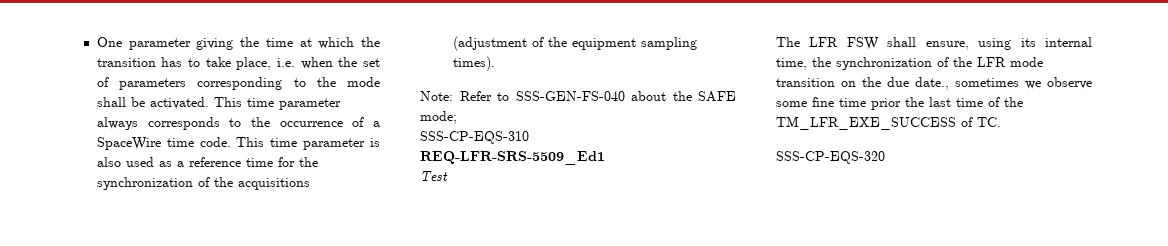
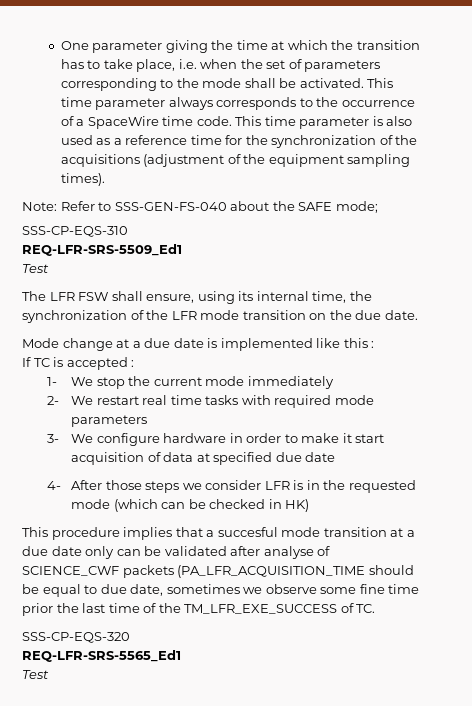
- The LFR FSW shall ensure, using its internal time, the synchronization of the LFR mode transition on the due date., sometimes we observe some fine time prior the last time of the TM_LFR_EXE_SUCCESS of TC.
+ The LFR FSW shall ensure, using its internal time, the synchronization of the LFR mode transition on the due date.
+ Mode change at a due date is implemented like this :
+ If TC is accepted :
+ 1- We stop the current mode immediately
+ 2- We restart real time tasks with required mode parameters
+ 3- We configure hardware in order to make it start acquisition of data at specified due date
+ 4- After those steps we consider LFR is in the requested mode (which can be checked in HK)
+ This procedure implies that a succesful mode transition at a due date only can be validated after analyse of SCIENCE_CWF packets (PA_LFR_ACQUISITION_TIME should be equal to due date, sometimes we observe some fine time prior the last time of the TM_LFR_EXE_SUCCESS of TC.
+ REQ-LFR-SRS-5565_Ed1
+ Test

